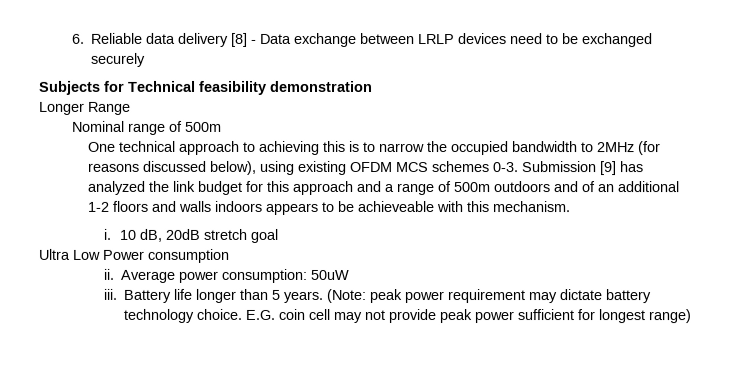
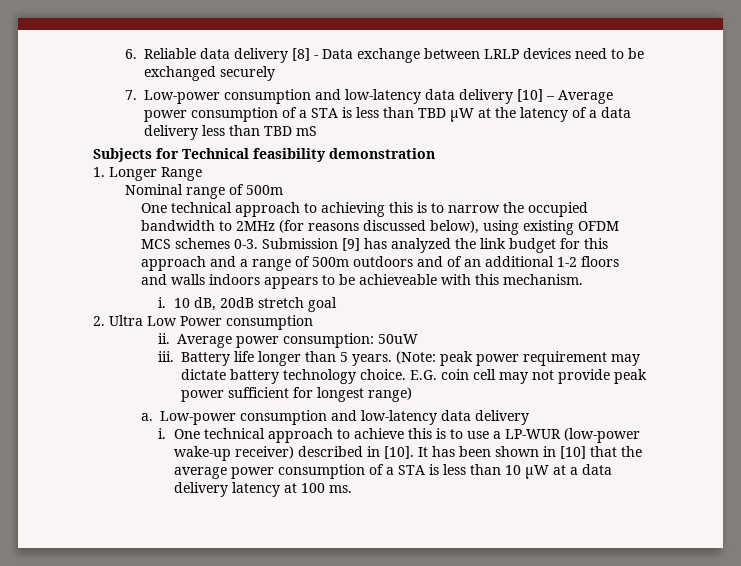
+ 7. Low-power consumption and low-latency data delivery [10] – Average power consumption of a STA is less than TBD µW at the latency of a data delivery less than TBD mS
- Longer Range
+ 1. Longer Range
- Ultra Low Power consumption
+ 2. Ultra Low Power consumption
+ a. Low-power consumption and low-latency data delivery
+ i. One technical approach to achieve this is to use a LP-WUR (low-power wake-up receiver) described in [10]. It has been shown in [10] that the average power consumption of a STA is less than 10 µW at a data delivery latency at 100 ms.

